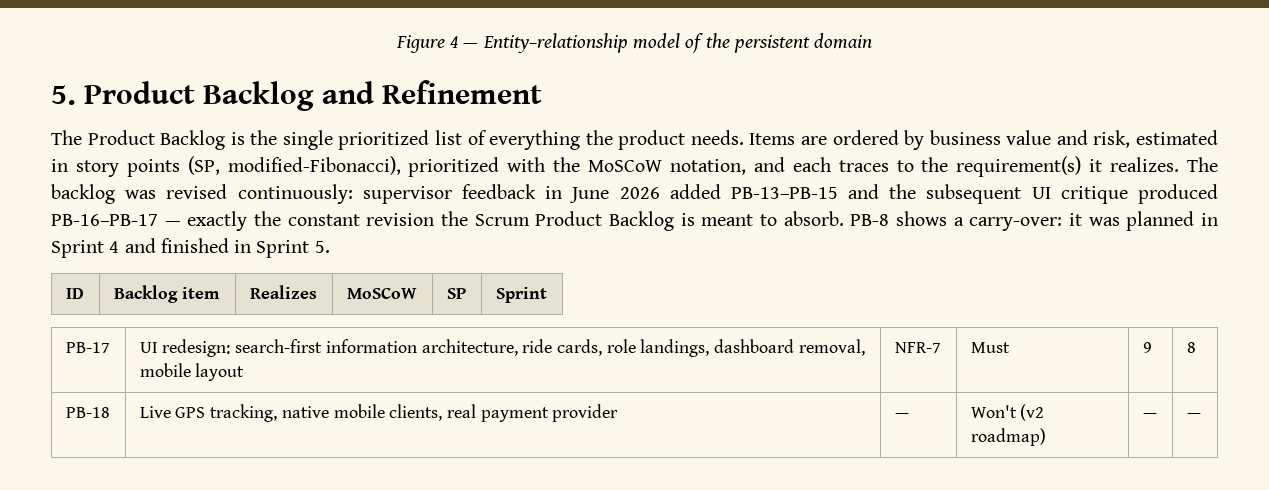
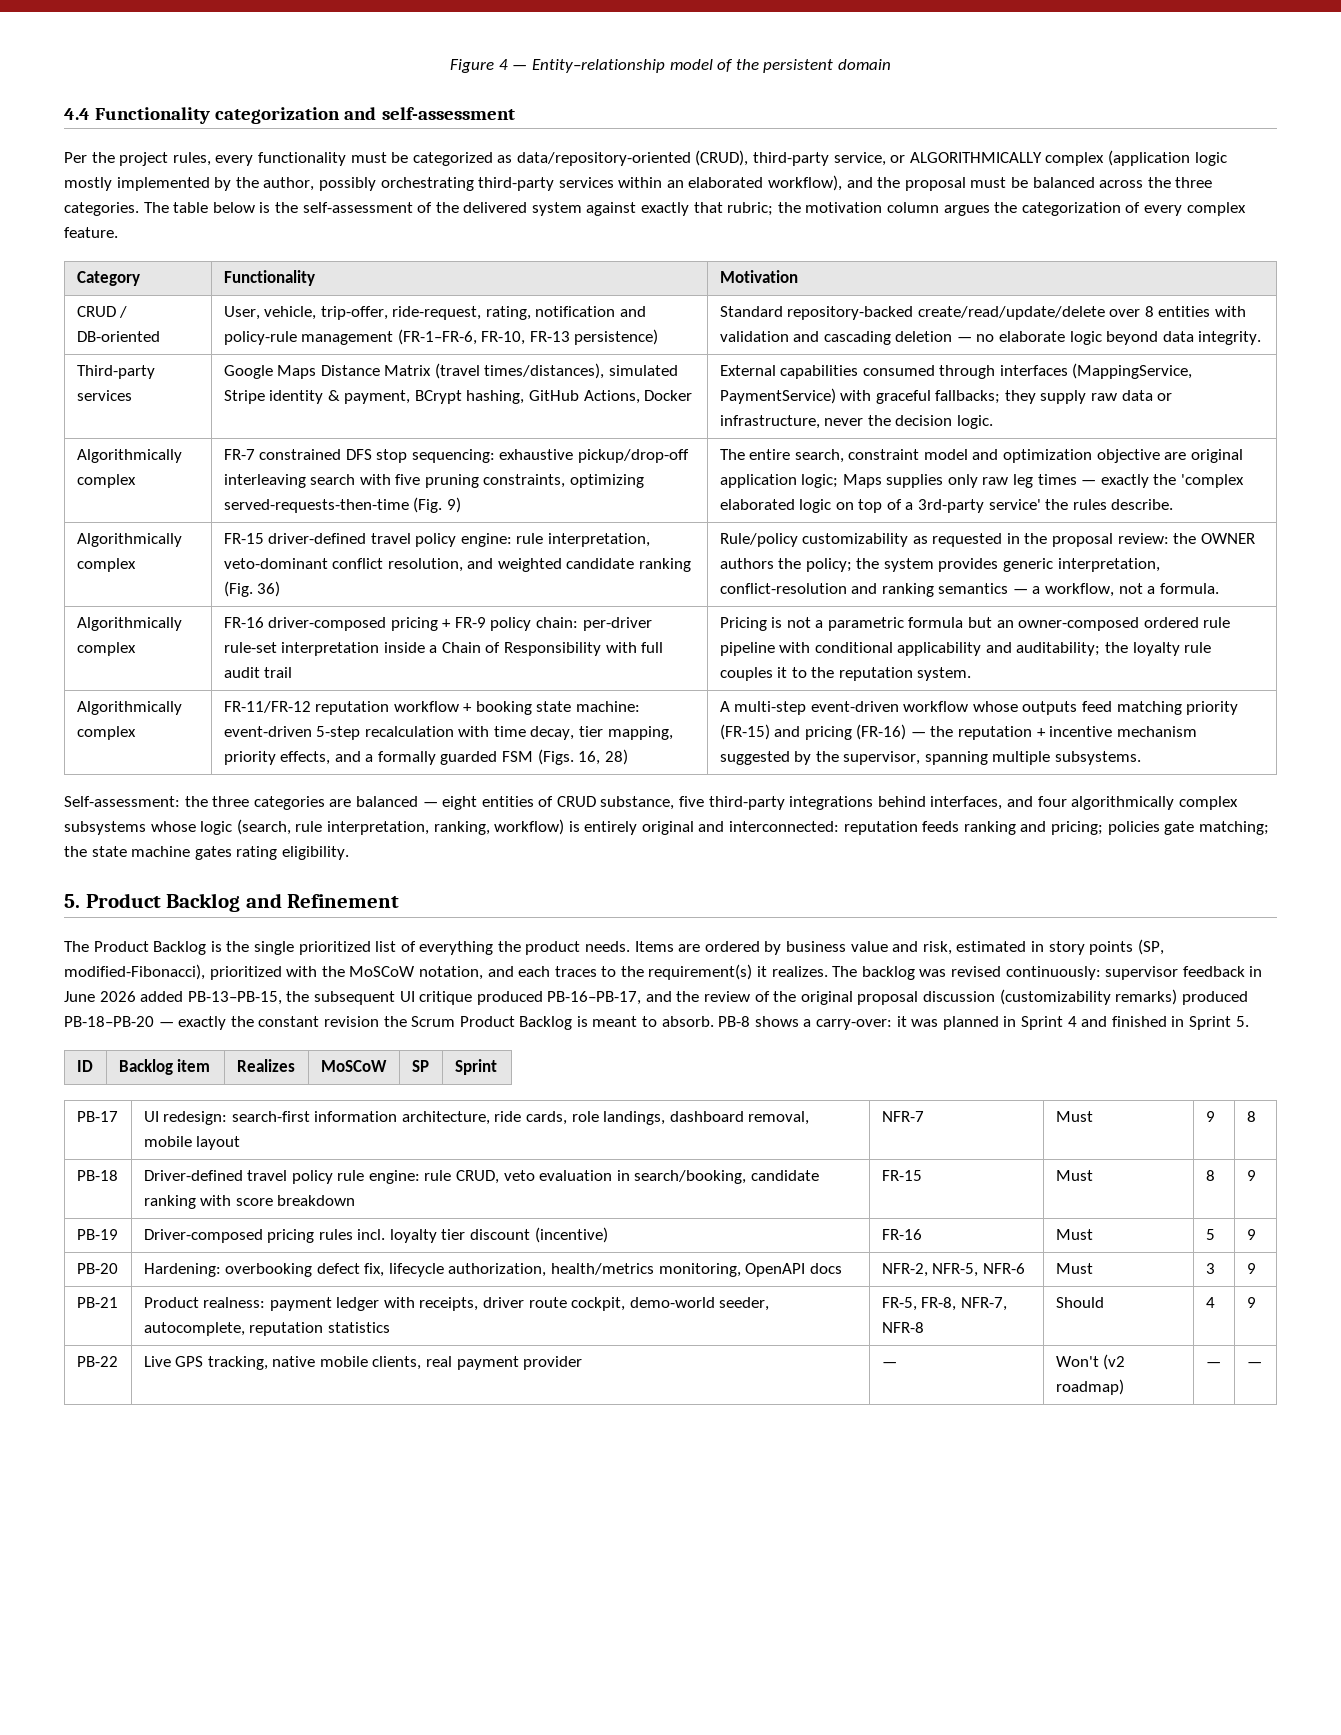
+ 4.4 Functionality categorization and self-assessment
+ Per the project rules, every functionality must be categorized as data/repository-oriented (CRUD), third-party service, or ALGORITHMICALLY complex (application logic mostly implemented by the author, possibly orchestrating third-party services within an elaborated workflow), and the proposal must be balanced across the three categories. The table below is the self-assessment of the delivered system against exactly that rubric; the motivation column argues the categorization of every complex feature.
+ Category | Functionality | Motivation
+ CRUD / DB-oriented | User, vehicle, trip-offer, ride-request, rating, notification and policy-rule management (FR-1–FR-6, FR-10, FR-13 persistence) | Standard repository-backed create/read/update/delete over 8 entities with validation and cascading deletion — no elaborate logic beyond data integrity.
+ Third-party services | Google Maps Distance Matrix (travel times/distances), simulated Stripe identity & payment, BCrypt hashing, GitHub Actions, Docker | External capabilities consumed through interfaces (MappingService, PaymentService) with graceful fallbacks; they supply raw data or infrastructure, never the decision logic.
+ Algorithmically complex | FR-7 constrained DFS stop sequencing: exhaustive pickup/drop-off interleaving search with five pruning constraints, optimizing served-requests-then-time (Fig. 9) | The entire search, constraint model and optimization objective are original application logic; Maps supplies only raw leg times — exactly the 'complex elaborated logic on top of a 3rd-party service' the rules describe.
+ Algorithmically complex | FR-15 driver-defined travel policy engine: rule interpretation, veto-dominant conflict resolution, and weighted candidate ranking (Fig. 36) | Rule/policy customizability as requested in the proposal review: the OWNER authors the policy; the system provides generic interpretation, conflict-resolution and ranking semantics — a workflow, not a formula.
+ Algorithmically complex | FR-16 driver-composed pricing + FR-9 policy chain: per-driver rule-set interpretation inside a Chain of Responsibility with full audit trail | Pricing is not a parametric formula but an owner-composed ordered rule pipeline with conditional applicability and auditability; the loyalty rule couples it to the reputation system.
+ Algorithmically complex | FR-11/FR-12 reputation workflow + booking state machine: event-driven 5-step recalculation with time decay, tier mapping, priority effects, and a formally guarded FSM (Figs. 16, 28) | A multi-step event-driven workflow whose outputs feed matching priority (FR-15) and pricing (FR-16) — the reputation + incentive mechanism suggested by the supervisor, spanning multiple subsystems.
+ Self-assessment: the three categories are balanced — eight entities of CRUD substance, five third-party integrations behind interfaces, and four algorithmically complex subsystems whose logic (search, rule interpretation, ranking, workflow) is entirely original and interconnected: reputation feeds ranking and pricing; policies gate matching; the state machine gates rating eligibility.
- The backlog was revised continuously: supervisor feedback in June 2026 added PB-13–PB-15 and the subsequent UI critique produced PB-16–PB-17 — exactly the constant revision the Scrum Product Backlog is meant to absorb.
+ The backlog was revised continuously: supervisor feedback in June 2026 added PB-13–PB-15, the subsequent UI critique produced PB-16–PB-17, and the review of the original proposal discussion (customizability remarks) produced PB-18–PB-20 — exactly the constant revision the Scrum Product Backlog is meant to absorb.
- PB-18 | Live GPS tracking, native mobile clients, real payment provider | — | Won't (v2 roadmap) | — | —
+ PB-18 | Driver-defined travel policy rule engine: rule CRUD, veto evaluation in search/booking, candidate ranking with score breakdown | FR-15 | Must | 8 | 9
+ PB-19 | Driver-composed pricing rules incl. loyalty tier discount (incentive) | FR-16 | Must | 5 | 9
+ PB-20 | Hardening: overbooking defect fix, lifecycle authorization, health/metrics monitoring, OpenAPI docs | NFR-2, NFR-5, NFR-6 | Must | 3 | 9
+ PB-21 | Product realness: payment ledger with receipts, driver route cockpit, demo-world seeder, autocomplete, reputation statistics | FR-5, FR-8, NFR-7, NFR-8 | Should | 4 | 9
+ PB-22 | Live GPS tracking, native mobile clients, real payment provider | — | Won't (v2 roadmap) | — | —

